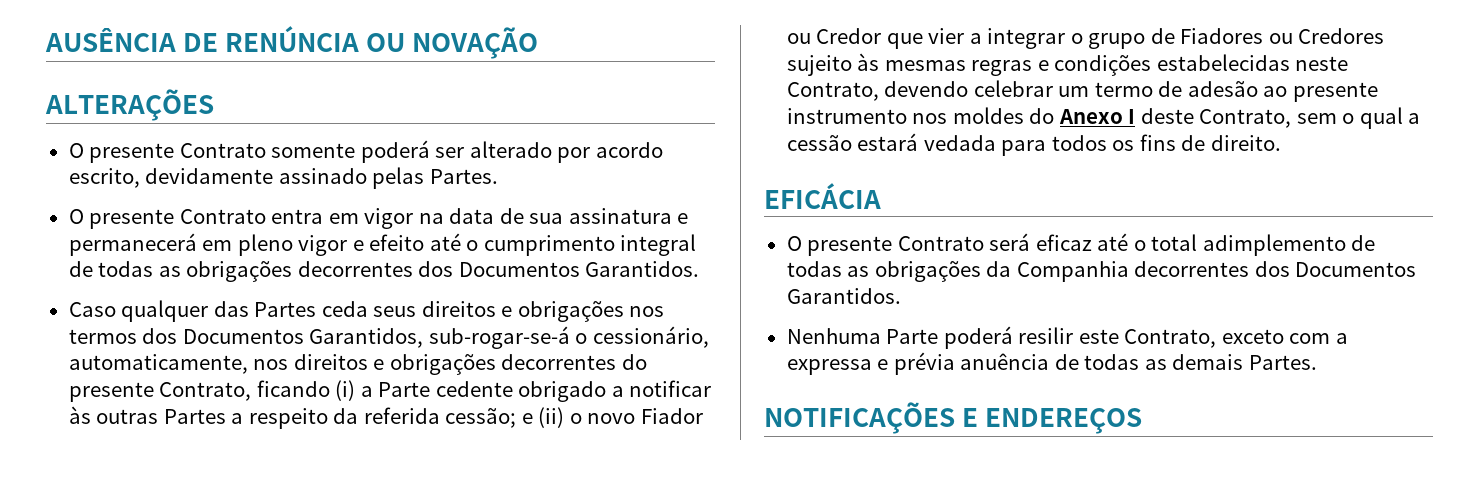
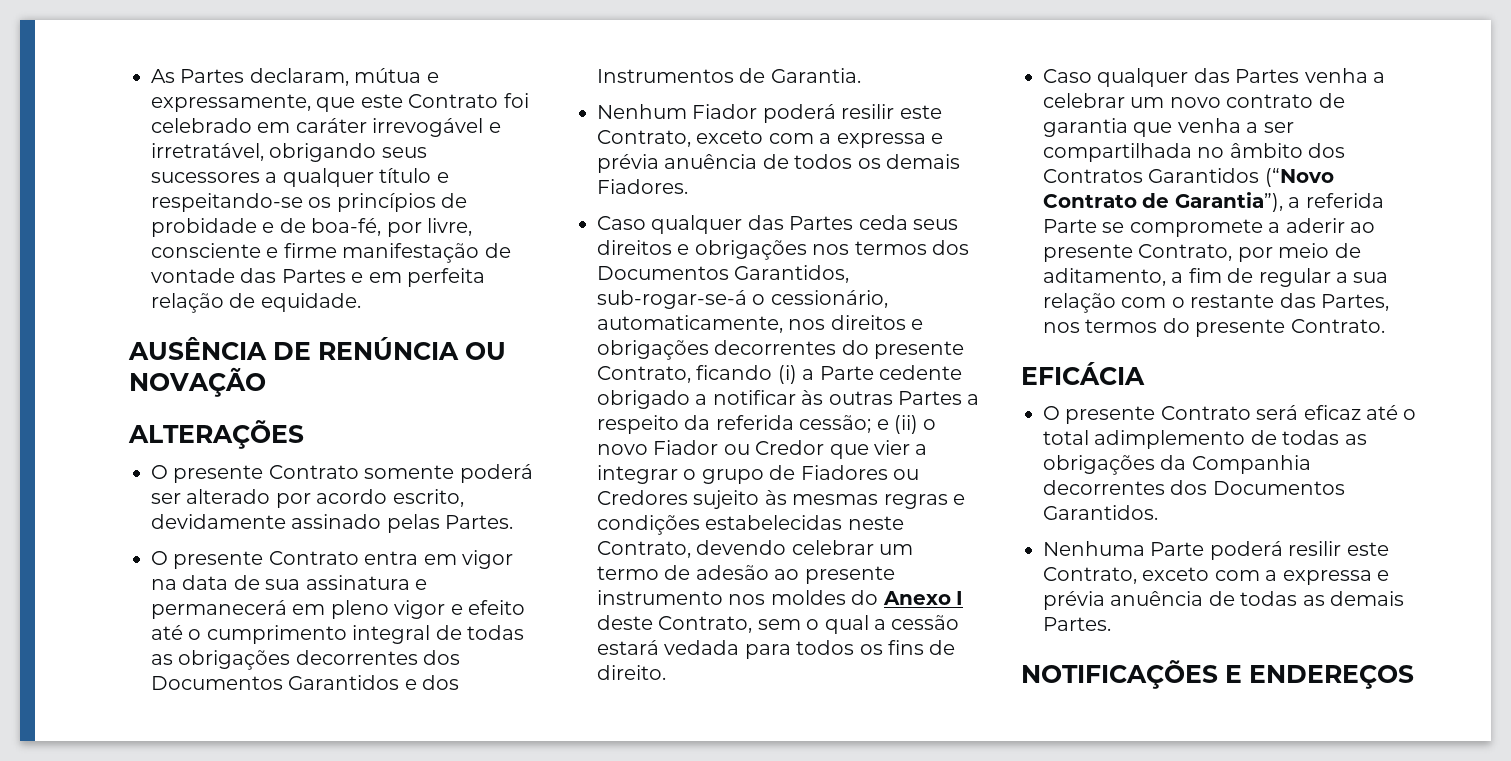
+ As Partes declaram, mútua e expressamente, que este Contrato foi celebrado em caráter irrevogável e irretratável, obrigando seus sucessores a qualquer título e respeitando-se os princípios de probidade e de boa-fé, por livre, consciente e firme manifestação de vontade das Partes e em perfeita relação de equidade.
- O presente Contrato entra em vigor na data de sua assinatura e permanecerá em pleno vigor e efeito até o cumprimento integral de todas as obrigações decorrentes dos Documentos Garantidos.
+ O presente Contrato entra em vigor na data de sua assinatura e permanecerá em pleno vigor e efeito até o cumprimento integral de todas as obrigações decorrentes dos Documentos Garantidos e dos Instrumentos de Garantia.
+ Nenhum Fiador poderá resilir este Contrato, exceto com a expressa e prévia anuência de todos os demais Fiadores.
+ Caso qualquer das Partes venha a celebrar um novo contrato de garantia que venha a ser compartilhada no âmbito dos Contratos Garantidos (“Novo Contrato de Garantia”), a referida Parte se compromete a aderir ao presente Contrato, por meio de aditamento, a fim de regular a sua relação com o restante das Partes, nos termos do presente Contrato.

